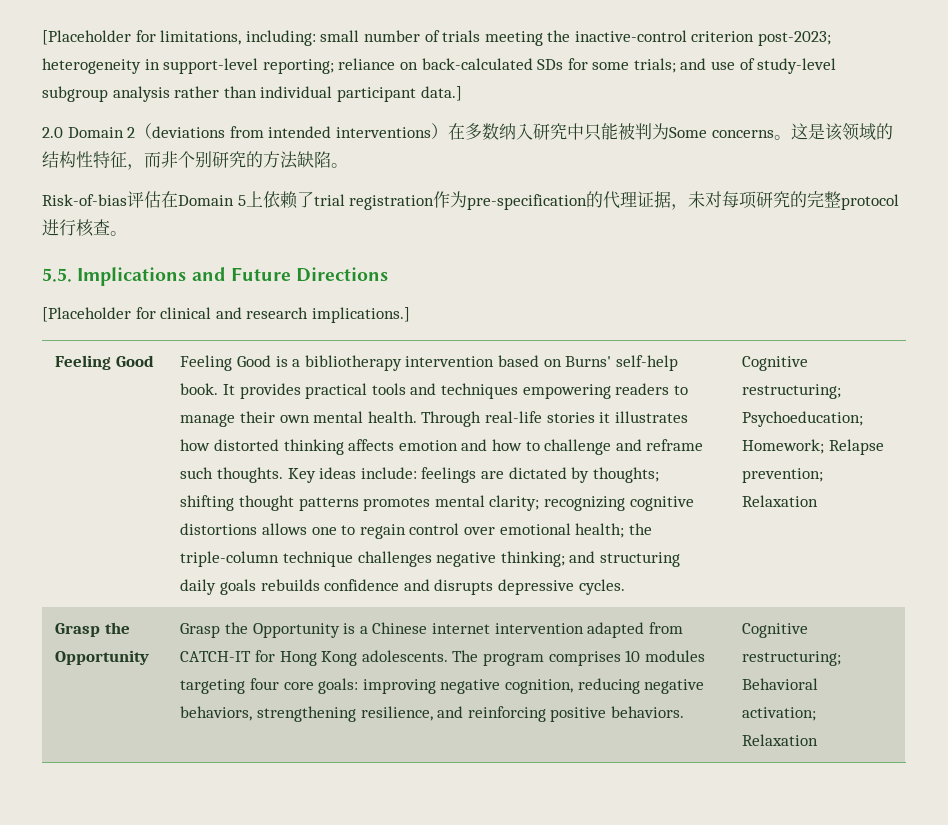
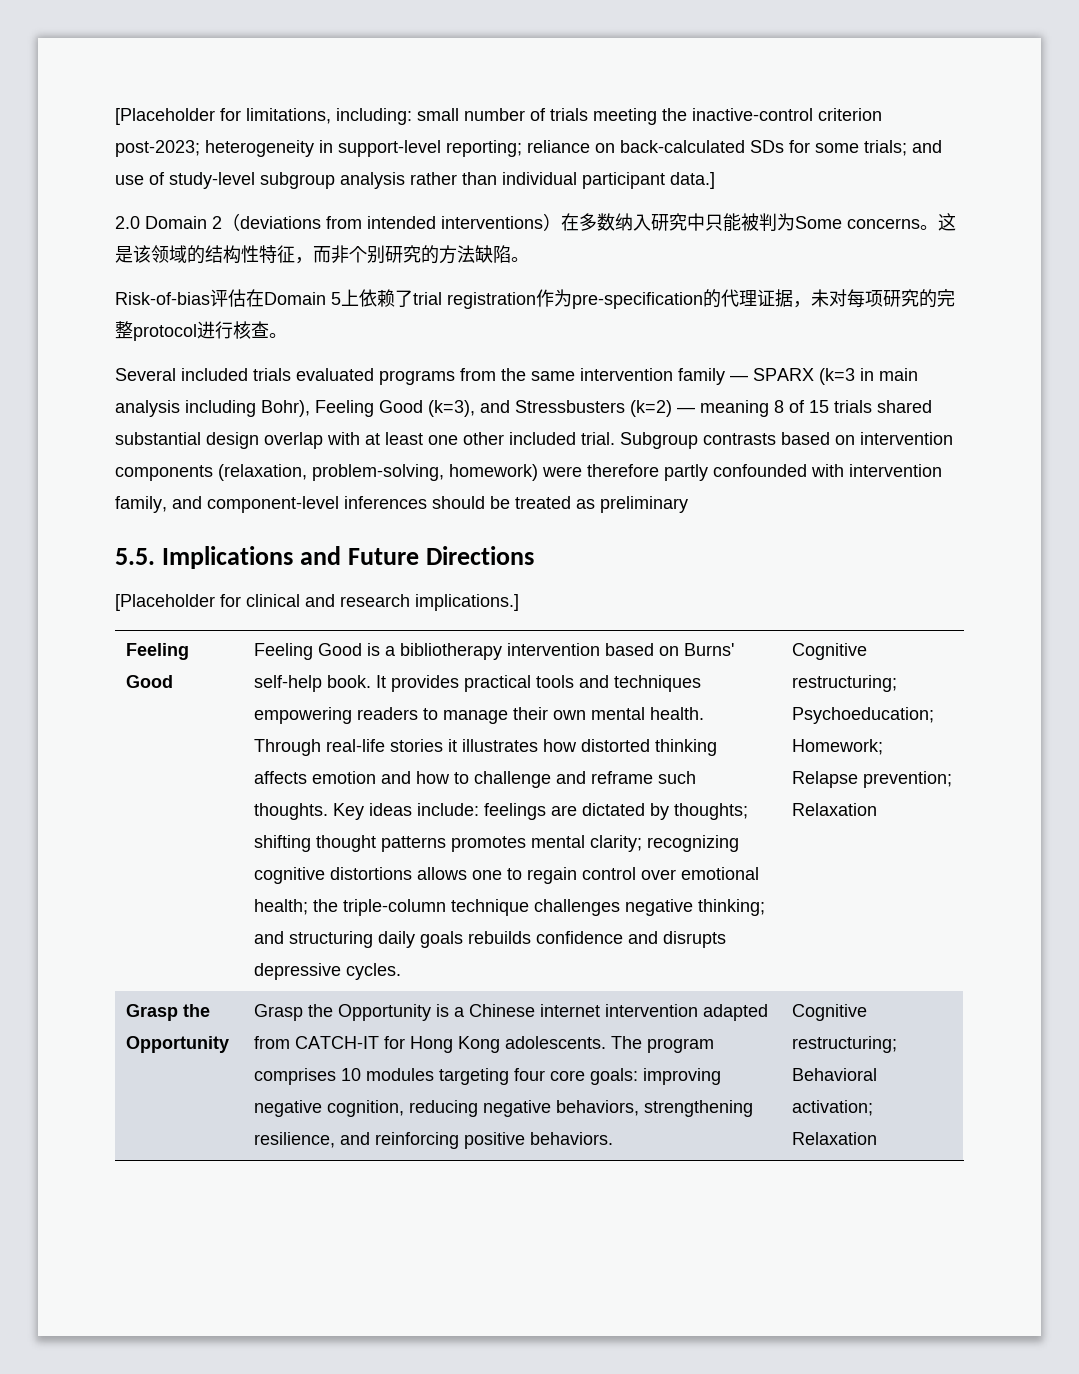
+ Several included trials evaluated programs from the same intervention family — SPARX (k=3 in main analysis including Bohr), Feeling Good (k=3), and Stressbusters (k=2) — meaning 8 of 15 trials shared substantial design overlap with at least one other included trial. Subgroup contrasts based on intervention components (relaxation, problem-solving, homework) were therefore partly confounded with intervention family, and component-level inferences should be treated as preliminary

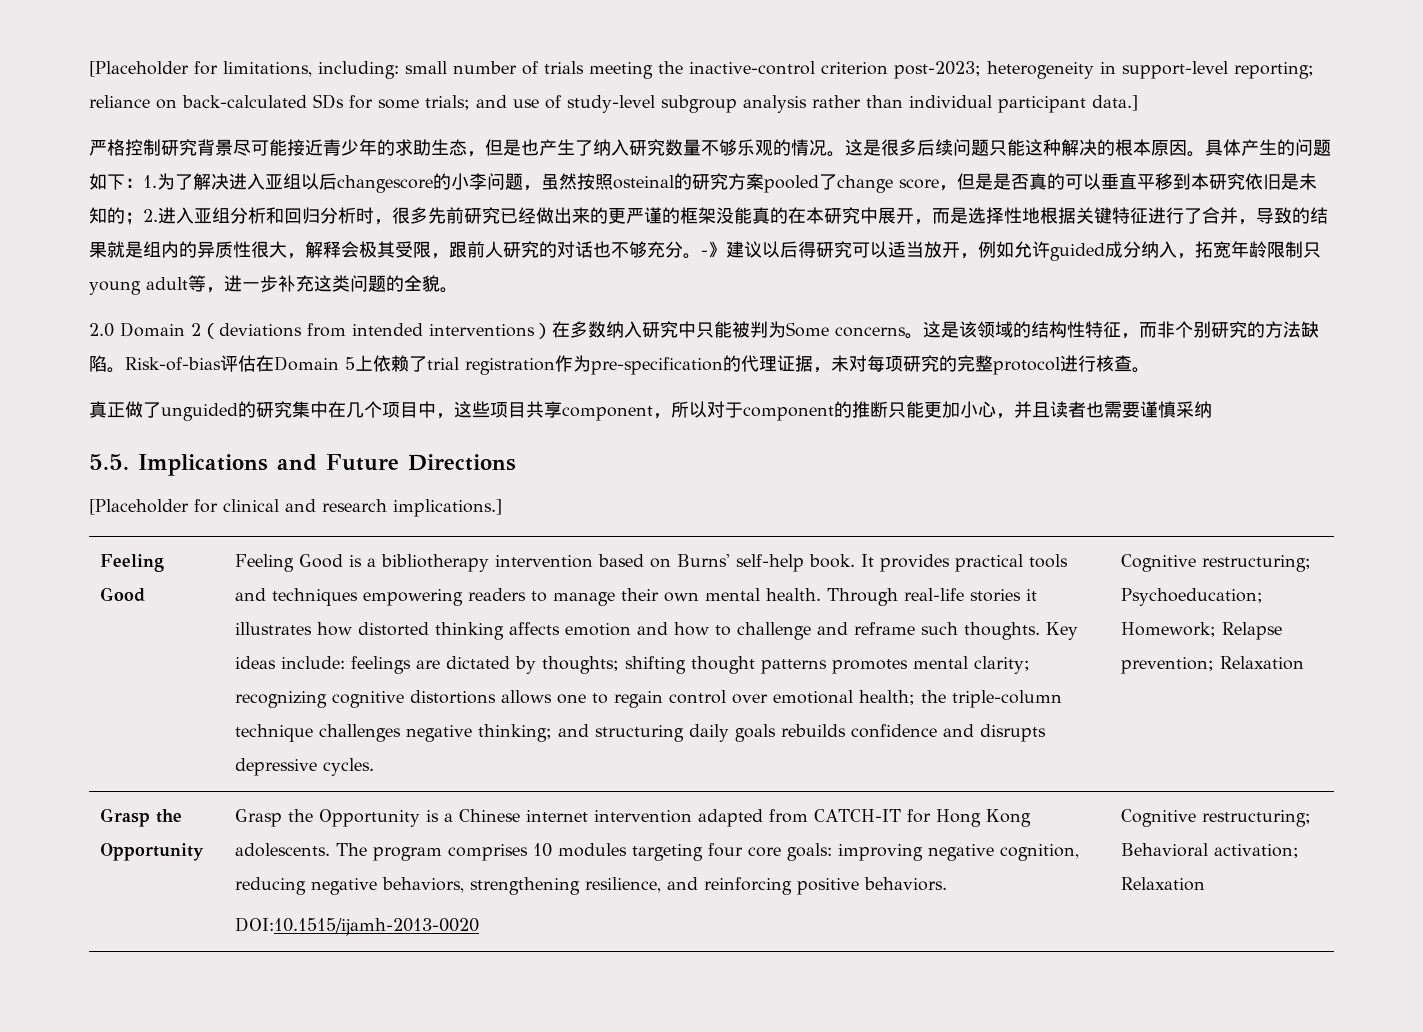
+ 严格控制研究背景尽可能接近青少年的求助生态，但是也产生了纳入研究数量不够乐观的情况。这是很多后续问题只能这种解决的根本原因。具体产生的问题如下：1.为了解决进入亚组以后changescore的小李问题，虽然按照osteinal的研究方案pooled了change score，但是是否真的可以垂直平移到本研究依旧是未知的；2.进入亚组分析和回归分析时，很多先前研究已经做出来的更严谨的框架没能真的在本研究中展开，而是选择性地根据关键特征进行了合并，导致的结果就是组内的异质性很大，解释会极其受限，跟前人研究的对话也不够充分。-》建议以后得研究可以适当放开，例如允许guided成分纳入，拓宽年龄限制只young adult等，进一步补充这类问题的全貌。
- 这是该领域的结构性特征，而非个别研究的方法缺陷。
- Risk-of-bias评估在Domain 5上依赖了trial registration作为pre-specification的代理证据，未对每项研究的完整protocol进行核查。
+ 这是该领域的结构性特征，而非个别研究的方法缺陷。Risk-of-bias评估在Domain 5上依赖了trial registration作为pre-specification的代理证据，未对每项研究的完整protocol进行核查。
- Several included trials evaluated programs from the same intervention family — SPARX (k=3 in main analysis including Bohr), Feeling Good (k=3), and Stressbusters (k=2) — meaning 8 of 15 trials shared substantial design overlap with at least one other included trial. Subgroup contrasts based on intervention components (relaxation, problem-solving, homework) were therefore partly confounded with intervention family, and component-level inferences should be treated as preliminary
+ 真正做了unguided的研究集中在几个项目中，这些项目共享component，所以对于component的推断只能更加小心，并且读者也需要谨慎采纳
+ DOI:10.1515/ijamh-2013-0020

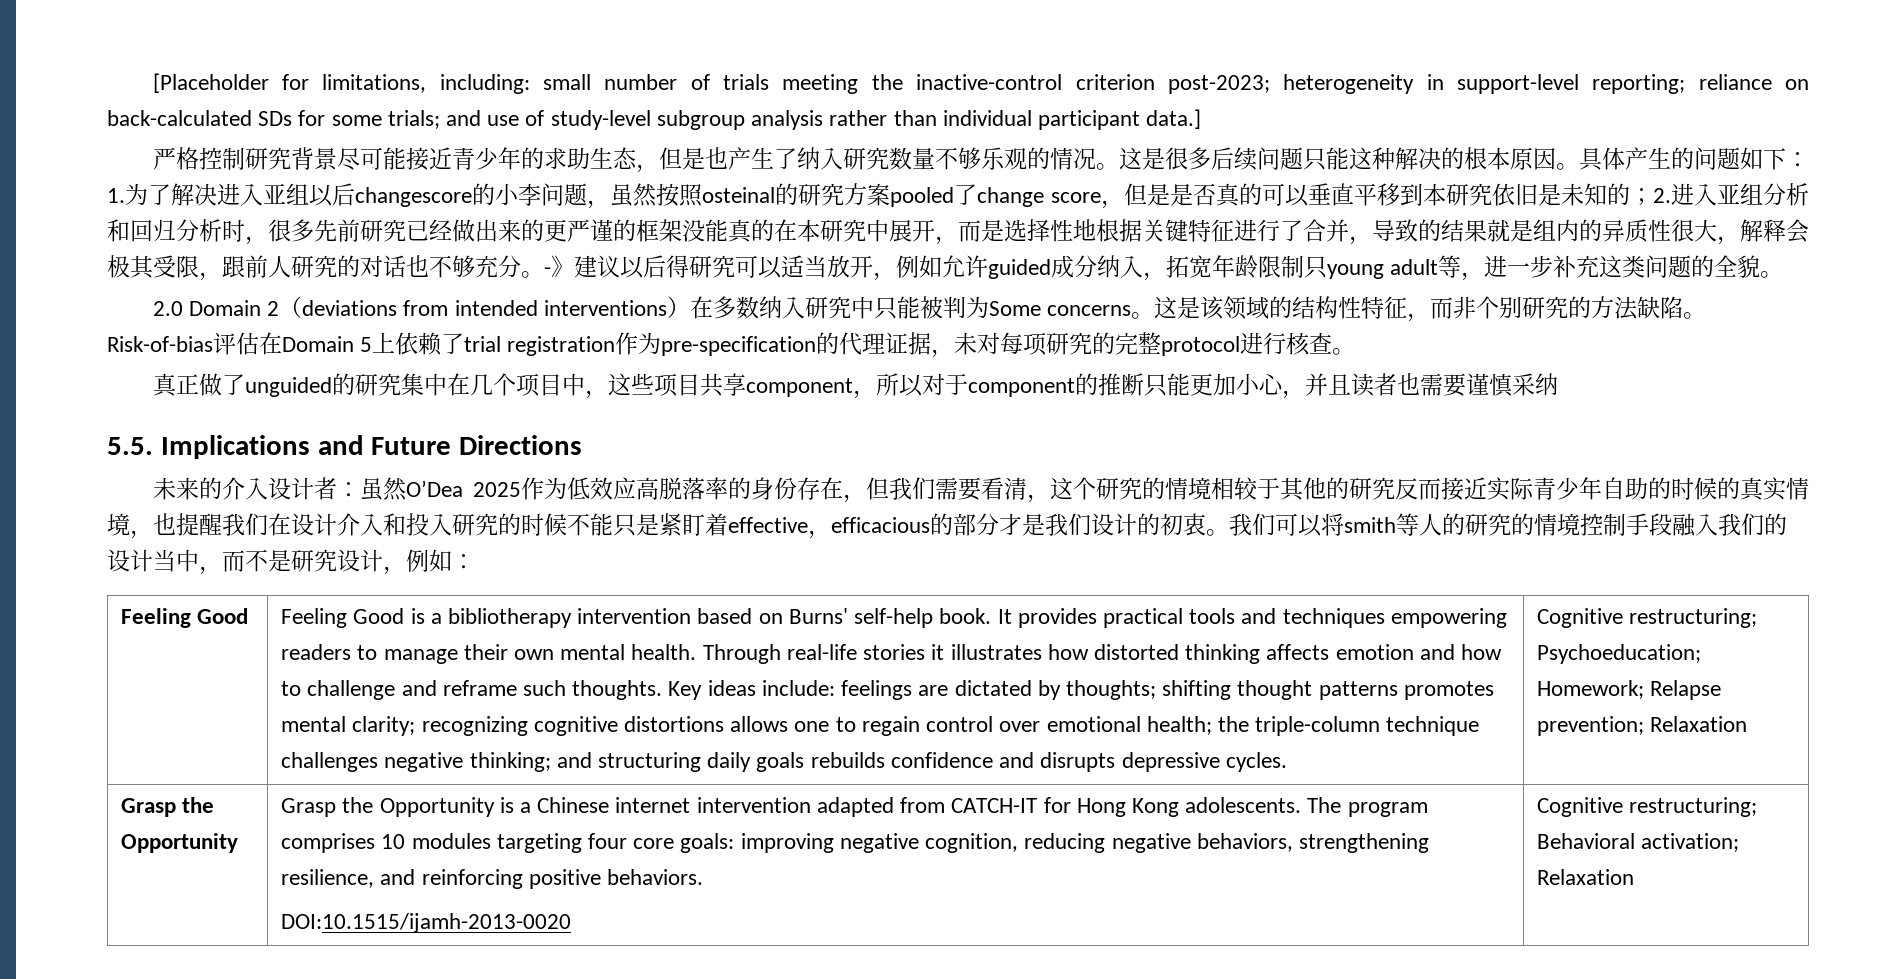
- [Placeholder for clinical and research implications.]
+ 未来的介入设计者：虽然O’Dea 2025作为低效应高脱落率的身份存在，但我们需要看清，这个研究的情境相较于其他的研究反而接近实际青少年自助的时候的真实情境，也提醒我们在设计介入和投入研究的时候不能只是紧盯着effective，efficacious的部分才是我们设计的初衷。我们可以将smith等人的研究的情境控制手段融入我们的设计当中，而不是研究设计，例如：

